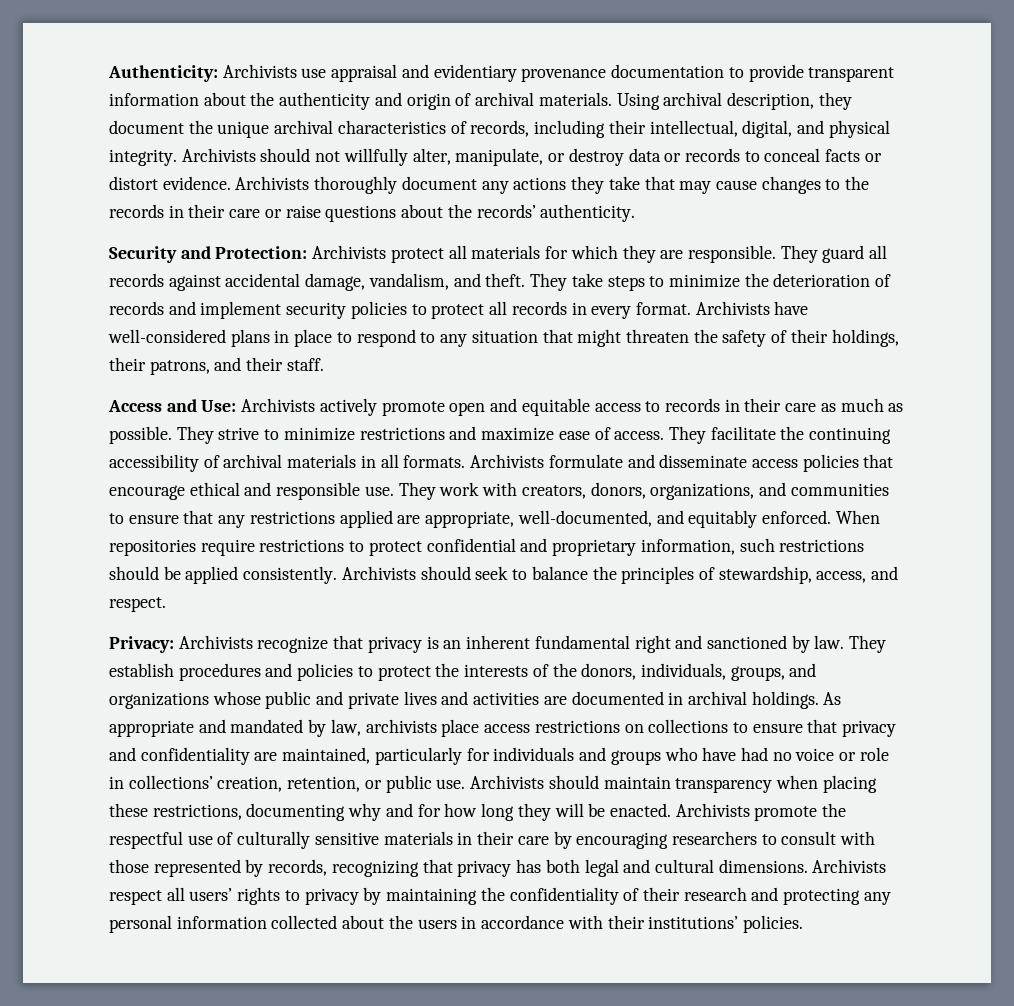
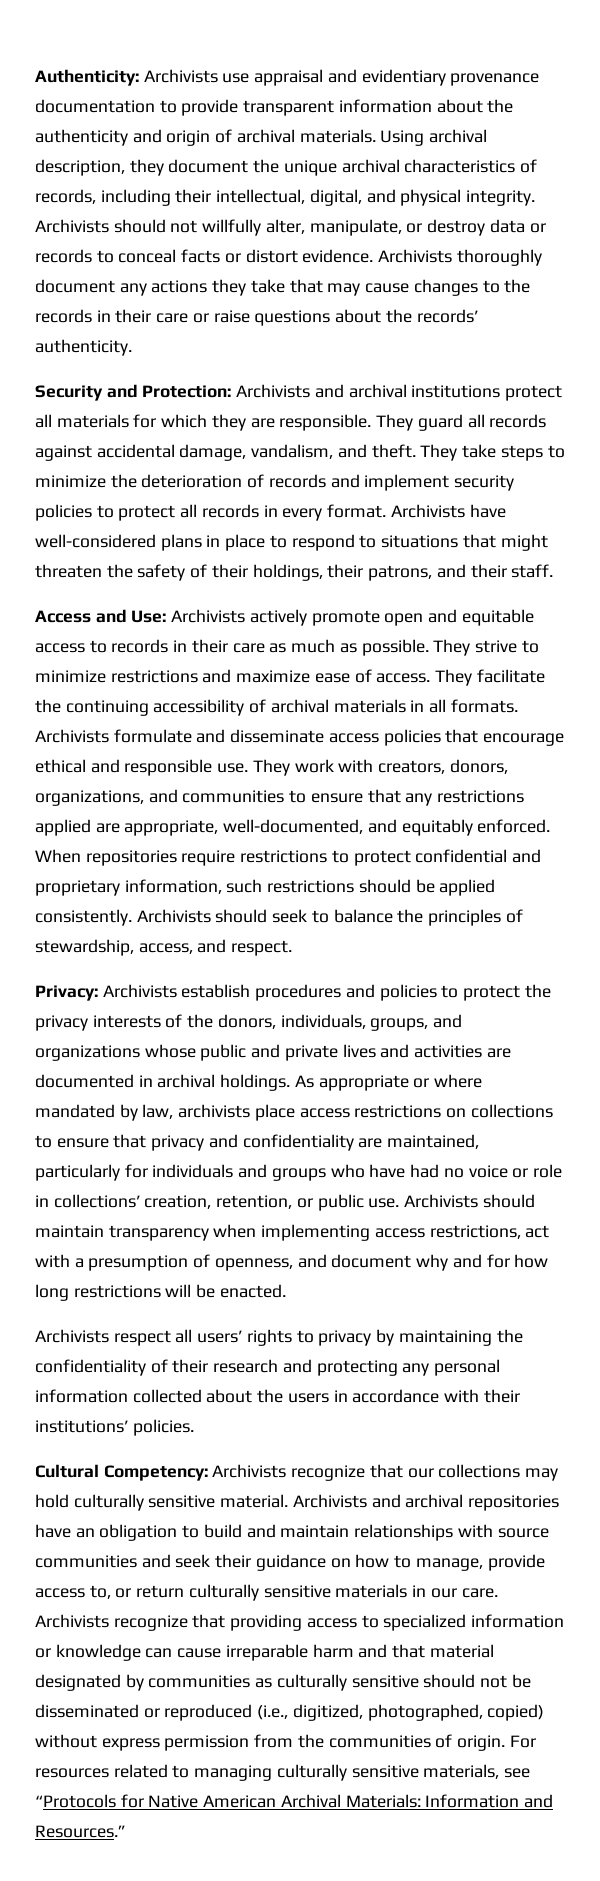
- Security and Protection: Archivists protect all materials for which they are responsible.
+ Security and Protection: Archivists and archival institutions protect all materials for which they are responsible.
- Archivists have well-considered plans in place to respond to any situation that might threaten the safety of their holdings, their patrons, and their staff.
+ Archivists have well-considered plans in place to respond to situations that might threaten the safety of their holdings, their patrons, and their staff.
- Privacy: Archivists recognize that privacy is an inherent fundamental right and sanctioned by law. They establish procedures and policies to protect the interests of the donors, individuals, groups, and organizations whose public and private lives and activities are documented in archival holdings.
+ Privacy: Archivists establish procedures and policies to protect the privacy interests of the donors, individuals, groups, and organizations whose public and private lives and activities are documented in archival holdings.
- As appropriate and mandated by law, archivists place access restrictions on collections to ensure that privacy and confidentiality are maintained, particularly for individuals and groups who have had no voice or role in collections’ creation, retention, or public use.
+ As appropriate or where mandated by law, archivists place access restrictions on collections to ensure that privacy and confidentiality are maintained, particularly for individuals and groups who have had no voice or role in collections’ creation, retention, or public use.
- Archivists should maintain transparency when placing these restrictions, documenting why and for how long they will be enacted. Archivists promote the respectful use of culturally sensitive materials in their care by encouraging researchers to consult with those represented by records, recognizing that privacy has both legal and cultural dimensions. Archivists respect all users’ rights to privacy by maintaining the confidentiality of their research and protecting any personal information collected about the users in accordance with their institutions’ policies.
+ Archivists should maintain transparency when implementing access restrictions, act with a presumption of openness, and document why and for how long restrictions will be enacted.
+ Archivists respect all users’ rights to privacy by maintaining the confidentiality of their research and protecting any personal information collected about the users in accordance with their institutions’ policies.
+ Cultural Competency: Archivists recognize that our collections may hold culturally sensitive material. Archivists and archival repositories have an obligation to build and maintain relationships with source communities and seek their guidance on how to manage, provide access to, or return culturally sensitive materials in our care. Archivists recognize that providing access to specialized information or knowledge can cause irreparable harm and that material designated by communities as culturally sensitive should not be disseminated or reproduced (i.e., digitized, photographed, copied) without express permission from the communities of origin. For resources related to managing culturally sensitive materials, see “Protocols for Native American Archival Materials: Information and Resources.”

